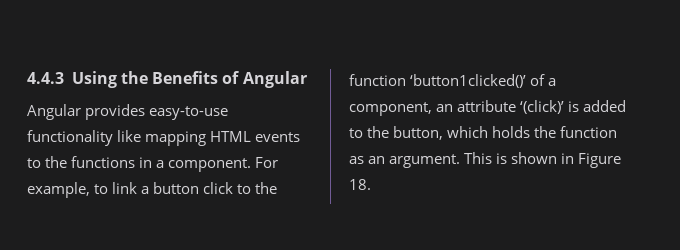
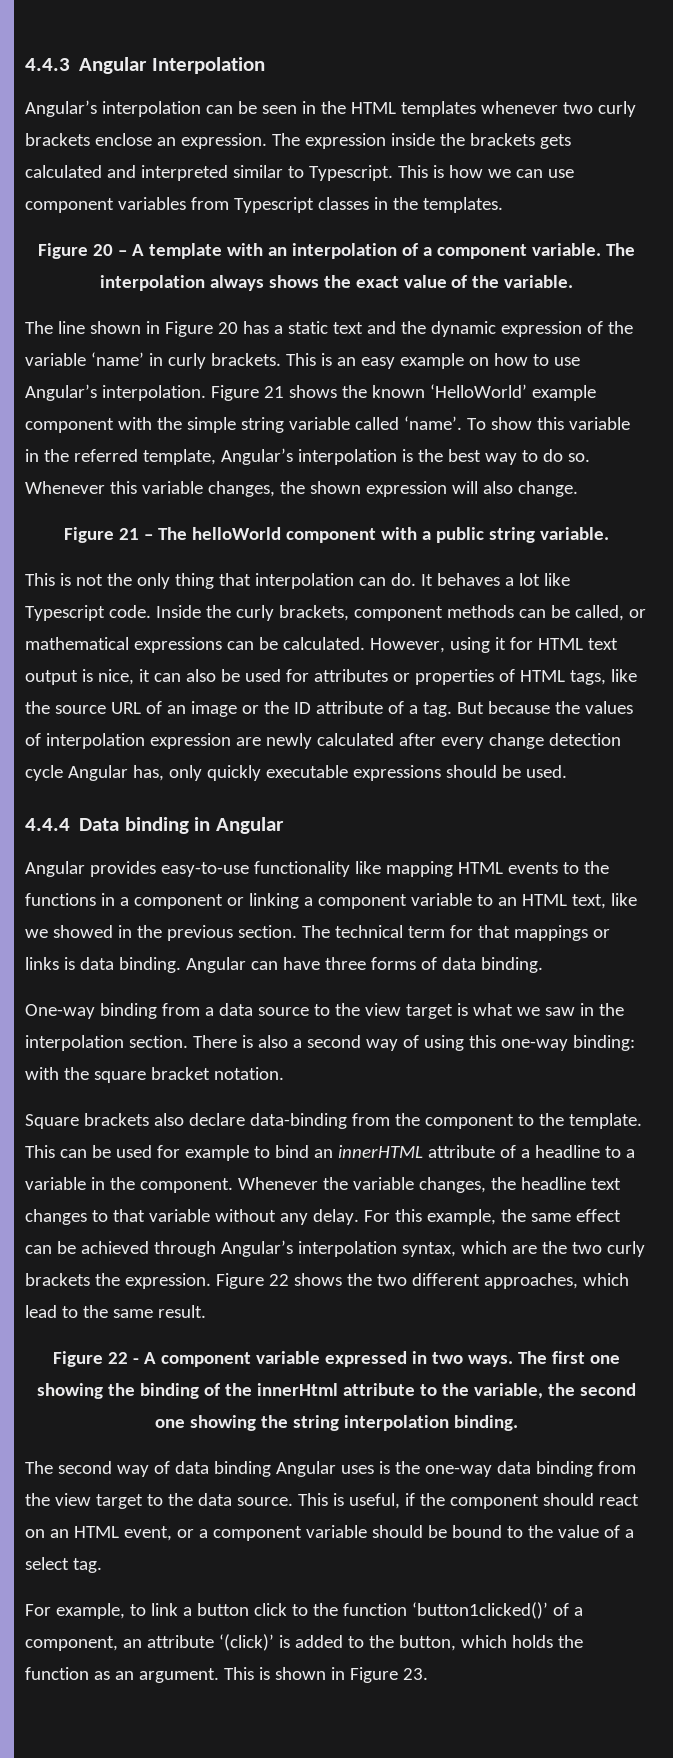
- 4.4.3 Using the Benefits of Angular
+ 4.4.3 Angular Interpolation
+ Angular’s interpolation can be seen in the HTML templates whenever two curly brackets enclose an expression. The expression inside the brackets gets calculated and interpreted similar to Typescript. This is how we can use component variables from Typescript classes in the templates.
+ Figure 20 – A template with an interpolation of a component variable. The interpolation always shows the exact value of the variable.
+ The line shown in Figure 20 has a static text and the dynamic expression of the variable ‘name’ in curly brackets. This is an easy example on how to use Angular’s interpolation. Figure 21 shows the known ‘HelloWorld’ example component with the simple string variable called ‘name’. To show this variable in the referred template, Angular’s interpolation is the best way to do so. Whenever this variable changes, the shown expression will also change.
+ Figure 21 – The helloWorld component with a public string variable.
+ This is not the only thing that interpolation can do. It behaves a lot like Typescript code. Inside the curly brackets, component methods can be called, or mathematical expressions can be calculated. However, using it for HTML text output is nice, it can also be used for attributes or properties of HTML tags, like the source URL of an image or the ID attribute of a tag. But because the values of interpolation expression are newly calculated after every change detection cycle Angular has, only quickly executable expressions should be used.
+ 4.4.4 Data binding in Angular
- Angular provides easy-to-use functionality like mapping HTML events to the functions in a component. For example, to link a button click to the function ‘button1clicked()’ of a component, an attribute ‘(click)’ is added to the button, which holds the function as an argument.
+ Angular provides easy-to-use functionality like mapping HTML events to the functions in a component or linking a component variable to an HTML text, like we showed in the previous section. The technical term for that mappings or links is data binding. Angular can have three forms of data binding.
+ One-way binding from a data source to the view target is what we saw in the interpolation section. There is also a second way of using this one-way binding: with the square bracket notation.
+ Square brackets also declare data-binding from the component to the template. This can be used for example to bind an innerHTML attribute of a headline to a variable in the component. Whenever the variable changes, the headline text changes to that variable without any delay. For this example, the same effect can be achieved through Angular’s interpolation syntax, which are the two curly brackets the expression. Figure 22 shows the two different approaches, which lead to the same result.
+ Figure 22 - A component variable expressed in two ways. The first one showing the binding of the innerHtml attribute to the variable, the second one showing the string interpolation binding.
+ The second way of data binding Angular uses is the one-way data binding from the view target to the data source. This is useful, if the component should react on an HTML event, or a component variable should be bound to the value of a select tag.
+ For example, to link a button click to the function ‘button1clicked()’ of a component, an attribute ‘(click)’ is added to the button, which holds the function as an argument.
- This is shown in Figure 18.
+ This is shown in Figure 23.

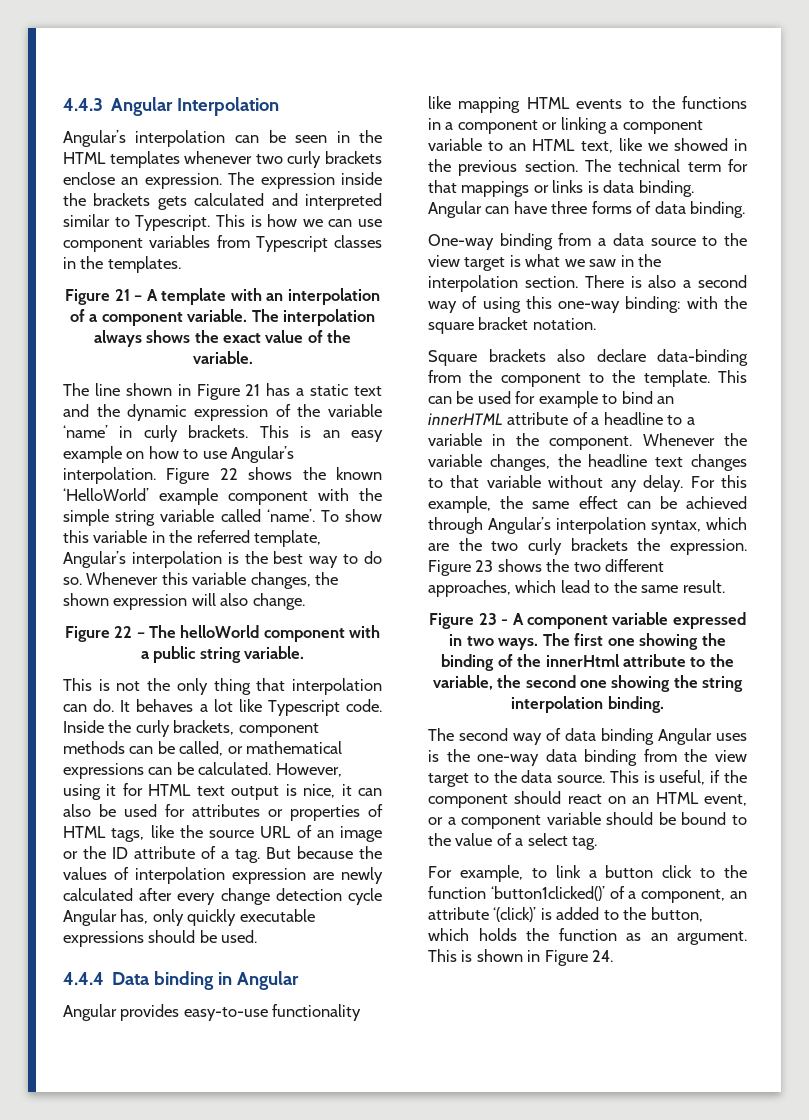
- Figure 20 – A template with an interpolation of a component variable.
+ Figure 21 – A template with an interpolation of a component variable.
- The line shown in Figure 20 has a static text and the dynamic expression of the variable ‘name’ in curly brackets.
+ The line shown in Figure 21 has a static text and the dynamic expression of the variable ‘name’ in curly brackets.
- Figure 21 shows the known ‘HelloWorld’ example component with the simple string variable called ‘name’.
+ Figure 22 shows the known ‘HelloWorld’ example component with the simple string variable called ‘name’.
- Figure 21 – The helloWorld component with a public string variable.
+ Figure 22 – The helloWorld component with a public string variable.
- Figure 22 shows the two different approaches, which lead to the same result.
+ Figure 23 shows the two different approaches, which lead to the same result.
- Figure 22 - A component variable expressed in two ways.
+ Figure 23 - A component variable expressed in two ways.
- This is shown in Figure 23.
+ This is shown in Figure 24.

